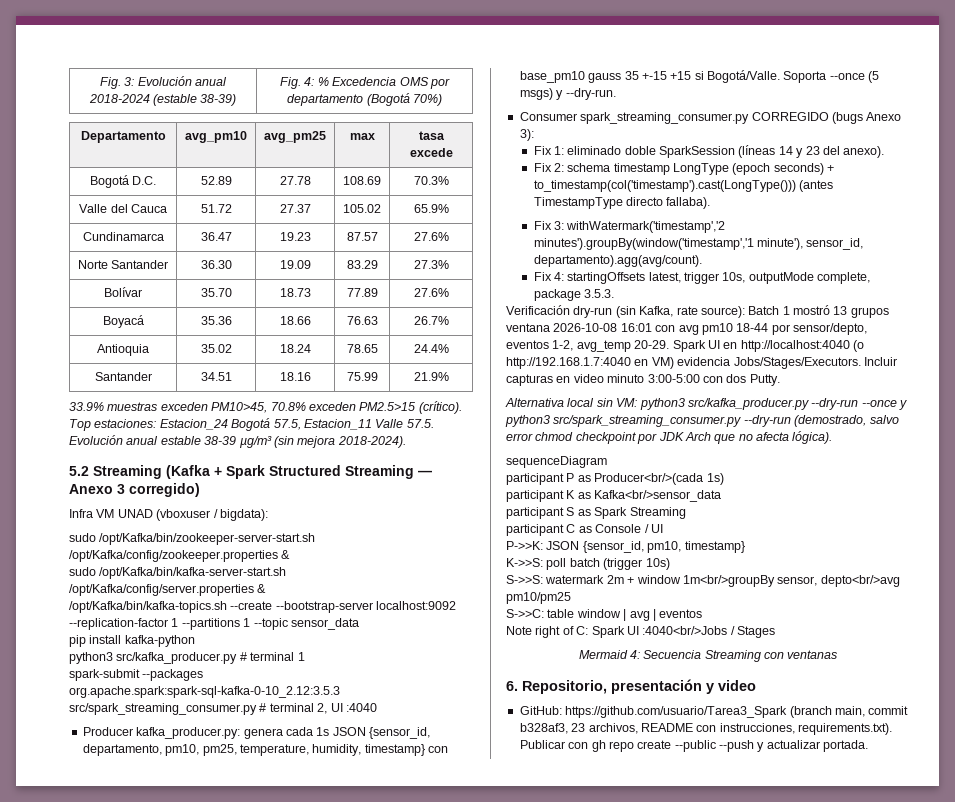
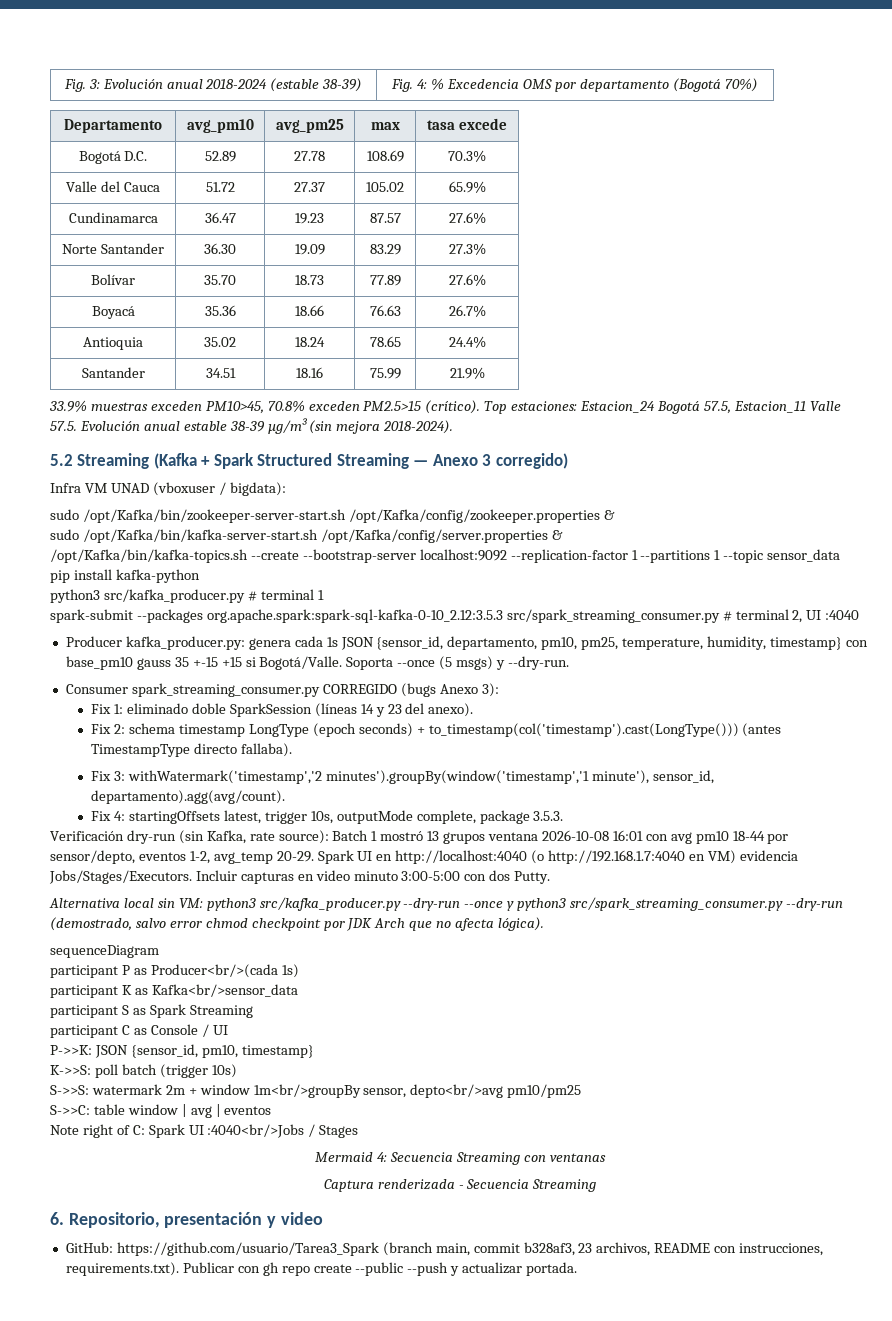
+ Captura renderizada - Secuencia Streaming

